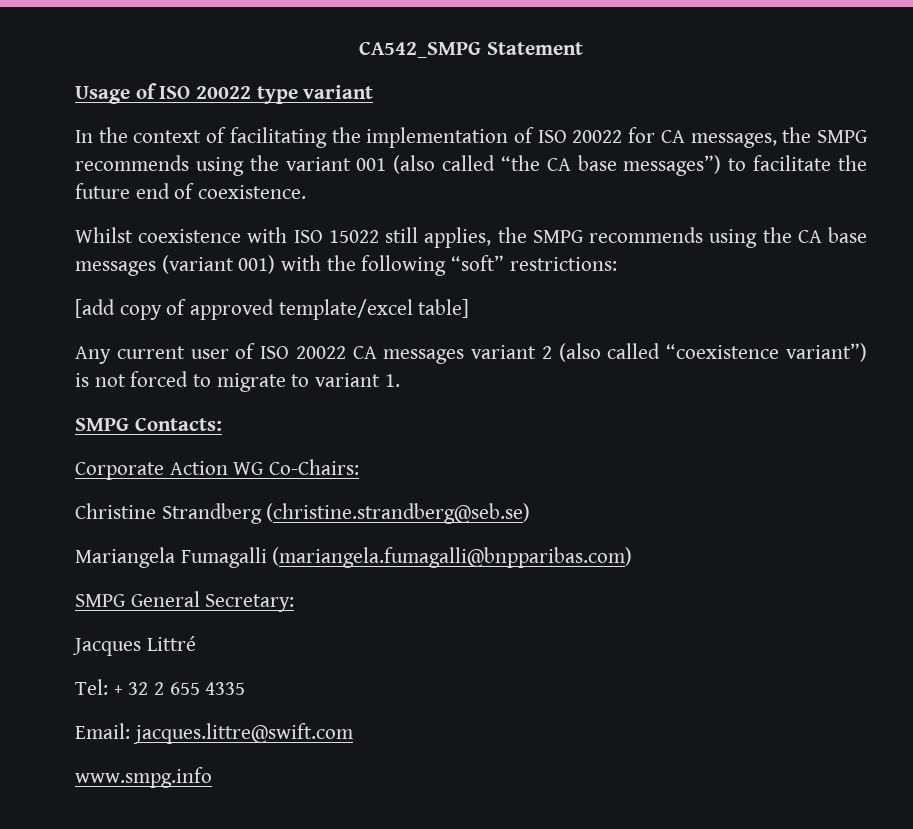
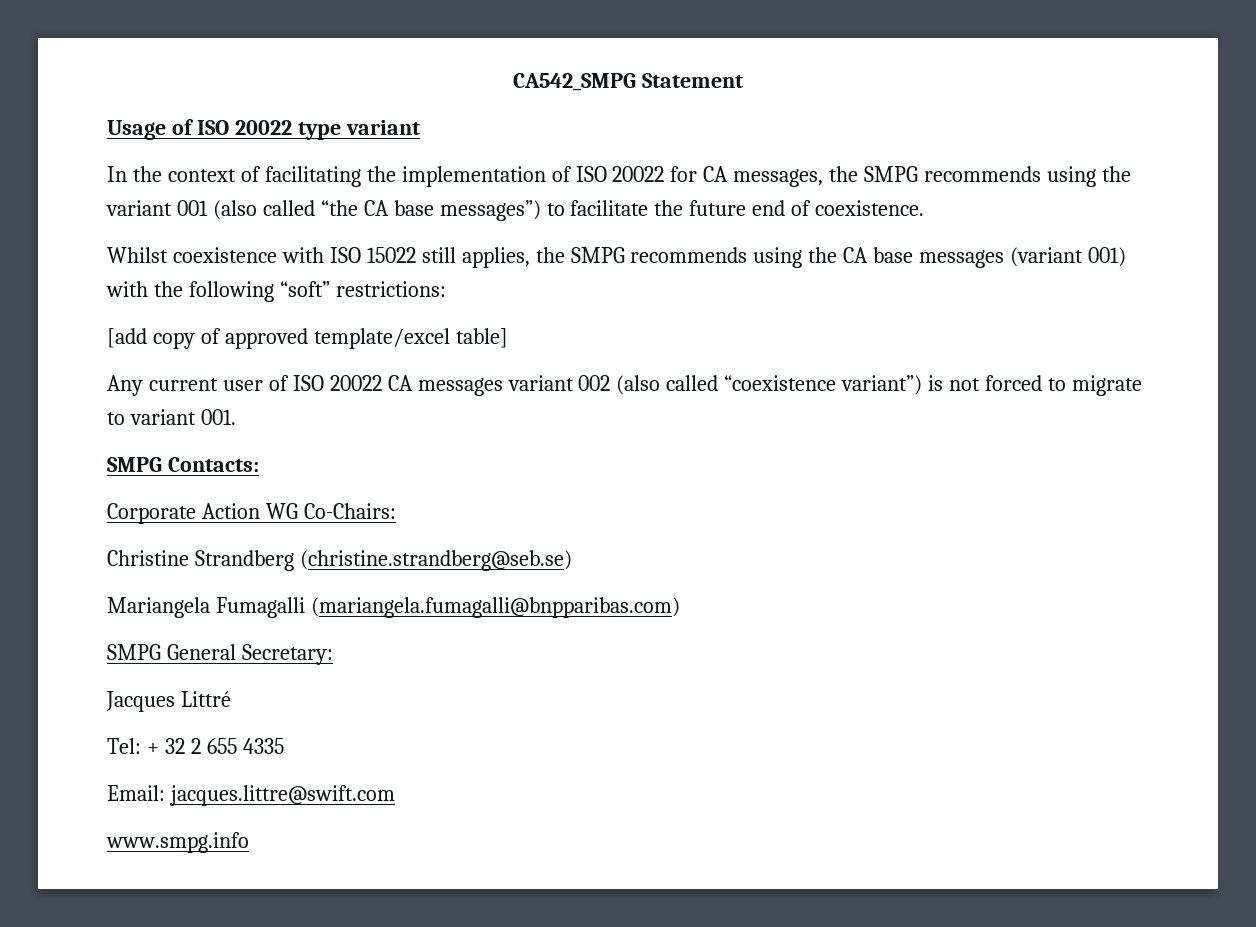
- Any current user of ISO 20022 CA messages variant 2 (also called “coexistence variant”) is not forced to migrate to variant 1.
+ Any current user of ISO 20022 CA messages variant 002 (also called “coexistence variant”) is not forced to migrate to variant 001.

